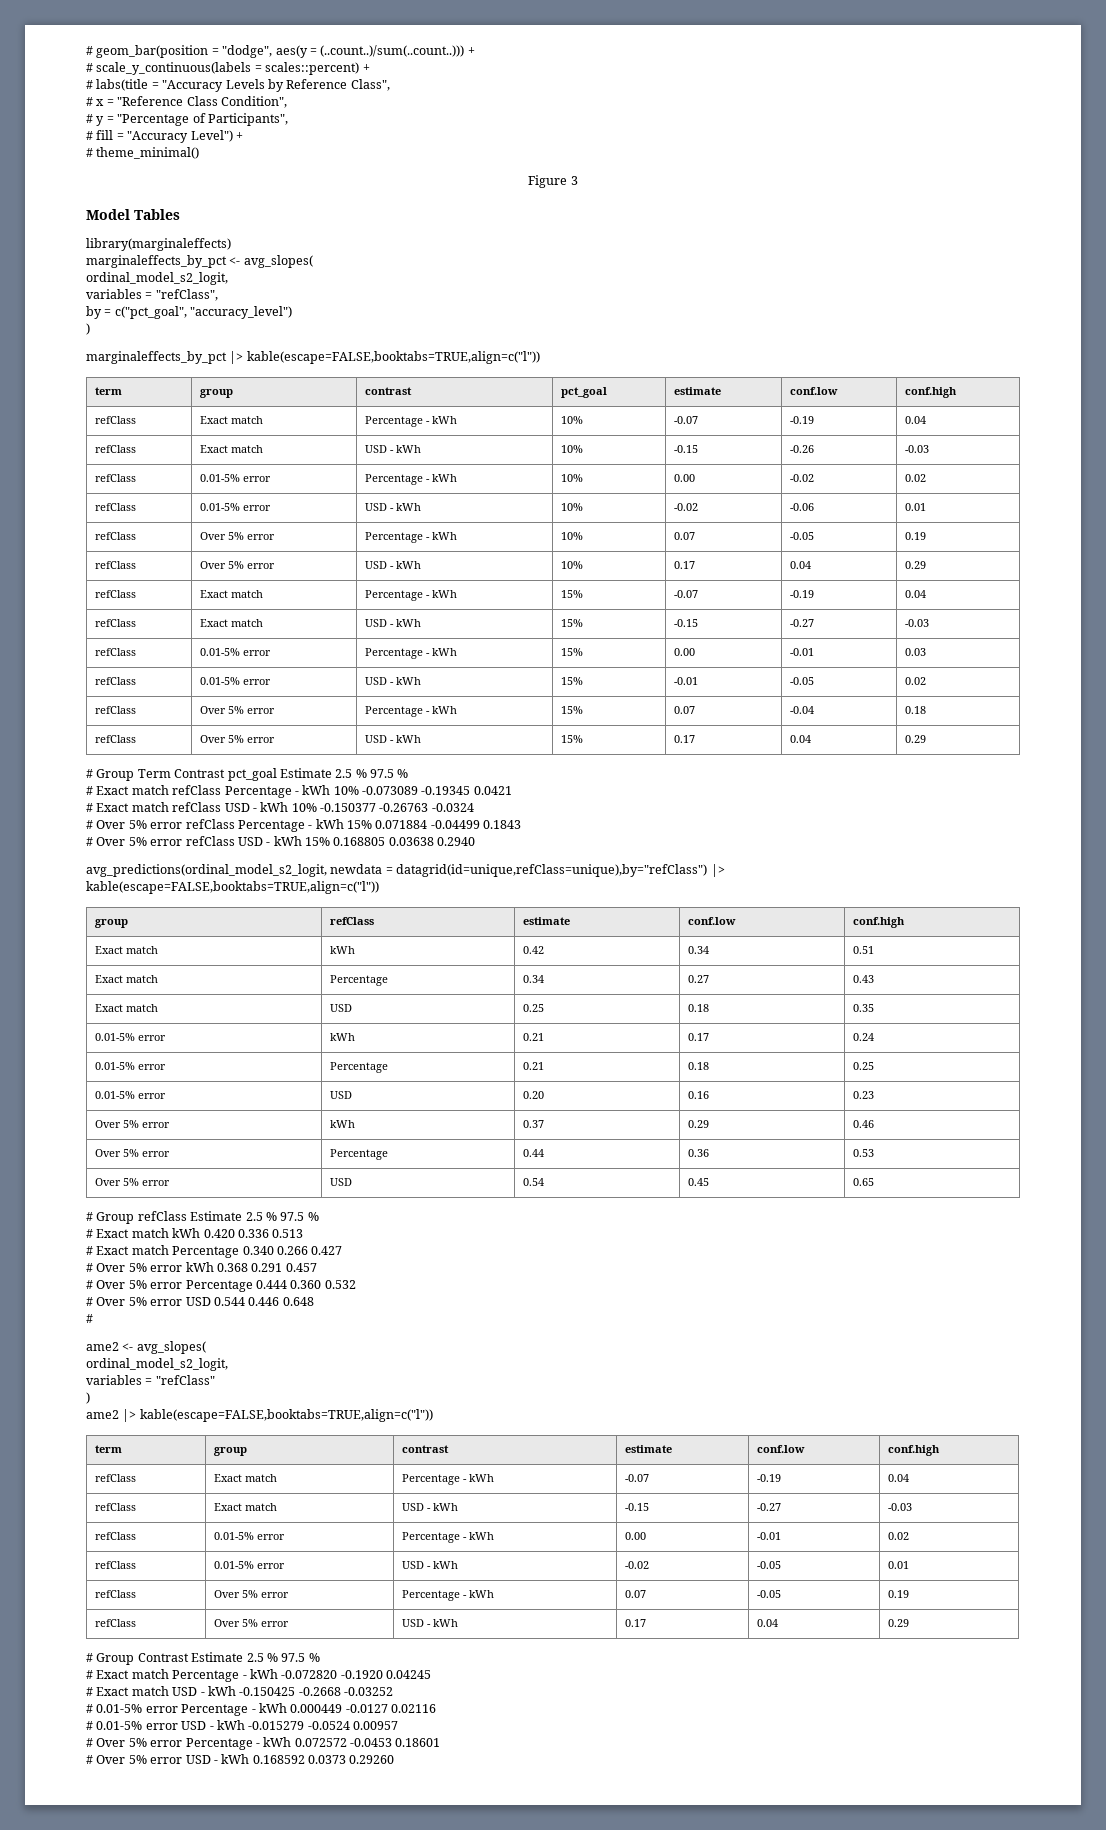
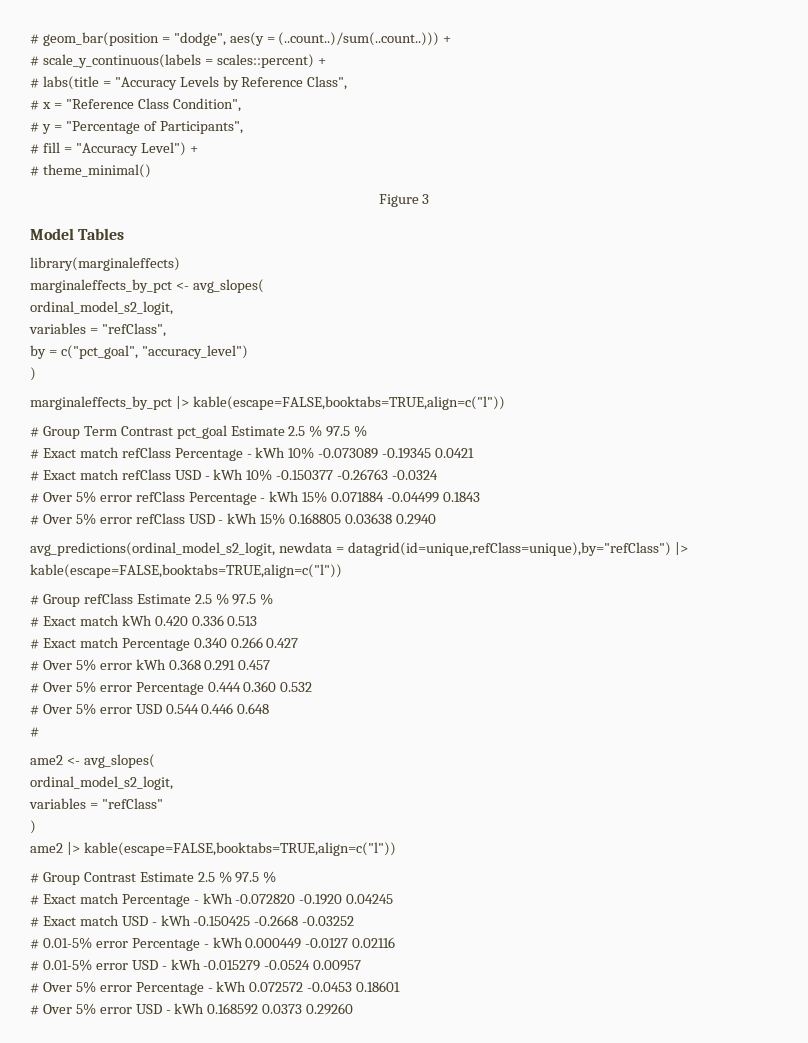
- term | group | contrast | pct_goal | estimate | conf.low | conf.high
- refClass | Exact match | Percentage - kWh | 10% | -0.07 | -0.19 | 0.04
- refClass | Exact match | USD - kWh | 10% | -0.15 | -0.26 | -0.03
- refClass | 0.01-5% error | Percentage - kWh | 10% | 0.00 | -0.02 | 0.02
- refClass | 0.01-5% error | USD - kWh | 10% | -0.02 | -0.06 | 0.01
- refClass | Over 5% error | Percentage - kWh | 10% | 0.07 | -0.05 | 0.19
- refClass | Over 5% error | USD - kWh | 10% | 0.17 | 0.04 | 0.29
- refClass | Exact match | Percentage - kWh | 15% | -0.07 | -0.19 | 0.04
- refClass | Exact match | USD - kWh | 15% | -0.15 | -0.27 | -0.03
- refClass | 0.01-5% error | Percentage - kWh | 15% | 0.00 | -0.01 | 0.03
- refClass | 0.01-5% error | USD - kWh | 15% | -0.01 | -0.05 | 0.02
- refClass | Over 5% error | Percentage - kWh | 15% | 0.07 | -0.04 | 0.18
- refClass | Over 5% error | USD - kWh | 15% | 0.17 | 0.04 | 0.29
- group | refClass | estimate | conf.low | conf.high
- Exact match | kWh | 0.42 | 0.34 | 0.51
- Exact match | Percentage | 0.34 | 0.27 | 0.43
- Exact match | USD | 0.25 | 0.18 | 0.35
- 0.01-5% error | kWh | 0.21 | 0.17 | 0.24
- 0.01-5% error | Percentage | 0.21 | 0.18 | 0.25
- 0.01-5% error | USD | 0.20 | 0.16 | 0.23
- Over 5% error | kWh | 0.37 | 0.29 | 0.46
- Over 5% error | Percentage | 0.44 | 0.36 | 0.53
- Over 5% error | USD | 0.54 | 0.45 | 0.65
- term | group | contrast | estimate | conf.low | conf.high
- refClass | Exact match | Percentage - kWh | -0.07 | -0.19 | 0.04
- refClass | Exact match | USD - kWh | -0.15 | -0.27 | -0.03
- refClass | 0.01-5% error | Percentage - kWh | 0.00 | -0.01 | 0.02
- refClass | 0.01-5% error | USD - kWh | -0.02 | -0.05 | 0.01
- refClass | Over 5% error | Percentage - kWh | 0.07 | -0.05 | 0.19
- refClass | Over 5% error | USD - kWh | 0.17 | 0.04 | 0.29

